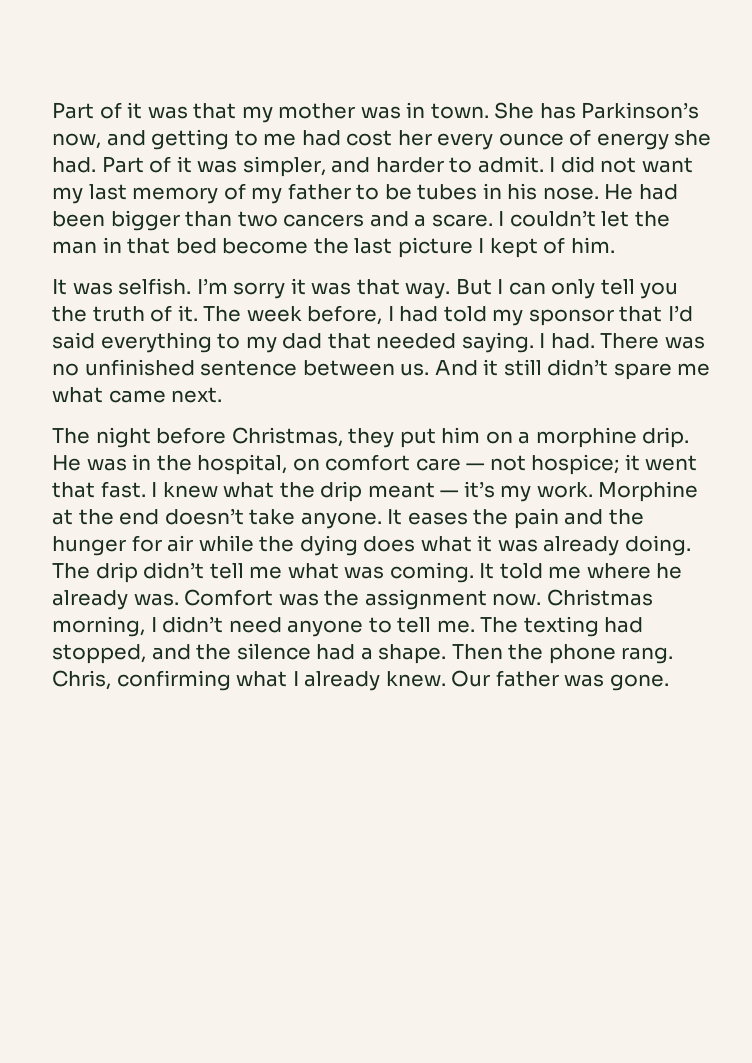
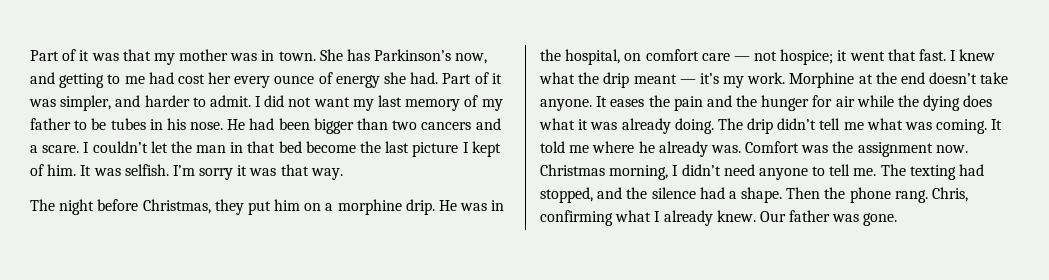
- I couldn’t let the man in that bed become the last picture I kept of him.
- It was selfish.
+ I couldn’t let the man in that bed become the last picture I kept of him. It was selfish.
- But I can only tell you the truth of it. The week before, I had told my sponsor that I’d said everything to my dad that needed saying. I had. There was no unfinished sentence between us. And it still didn’t spare me what came next.

